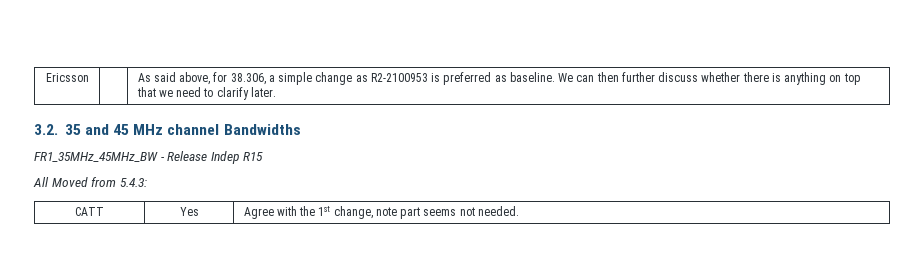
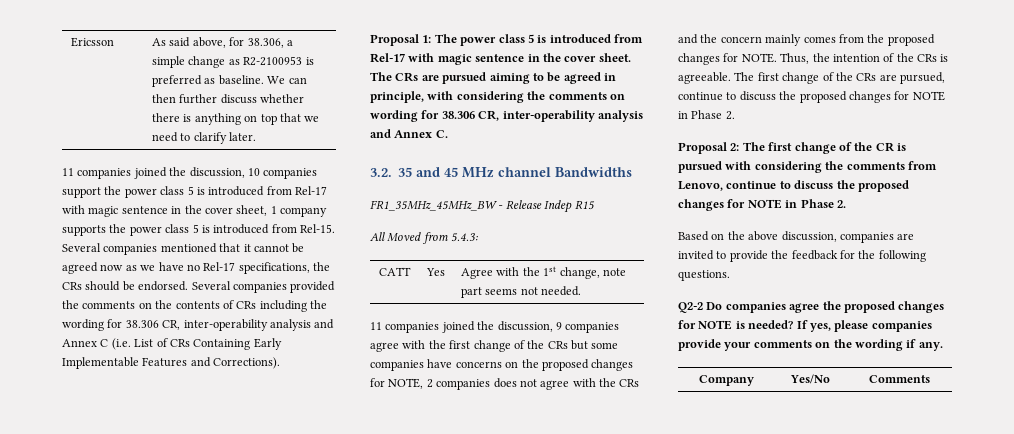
+ 11 companies joined the discussion, 10 companies support the power class 5 is introduced from Rel-17 with magic sentence in the cover sheet, 1 company supports the power class 5 is introduced from Rel-15. Several companies mentioned that it cannot be agreed now as we have no Rel-17 specifications, the CRs should be endorsed. Several companies provided the comments on the contents of CRs including the wording for 38.306 CR, inter-operability analysis and Annex C (i.e. List of CRs Containing Early Implementable Features and Corrections).
+ Proposal 1: The power class 5 is introduced from Rel-17 with magic sentence in the cover sheet. The CRs are pursued aiming to be agreed in principle, with considering the comments on wording for 38.306 CR, inter-operability analysis and Annex C.
+ 11 companies joined the discussion, 9 companies agree with the first change of the CRs but some companies have concerns on the proposed changes for NOTE, 2 companies does not agree with the CRs and the concern mainly comes from the proposed changes for NOTE. Thus, the intention of the CRs is agreeable. The first change of the CRs are pursued, continue to discuss the proposed changes for NOTE in Phase 2.
+ Proposal 2: The first change of the CR is pursued with considering the comments from Lenovo, continue to discuss the proposed changes for NOTE in Phase 2.
+ Based on the above discussion, companies are invited to provide the feedback for the following questions.
+ Q2-2 Do companies agree the proposed changes for NOTE is needed? If yes, please companies provide your comments on the wording if any.
+ Company | Yes/No | Comments

